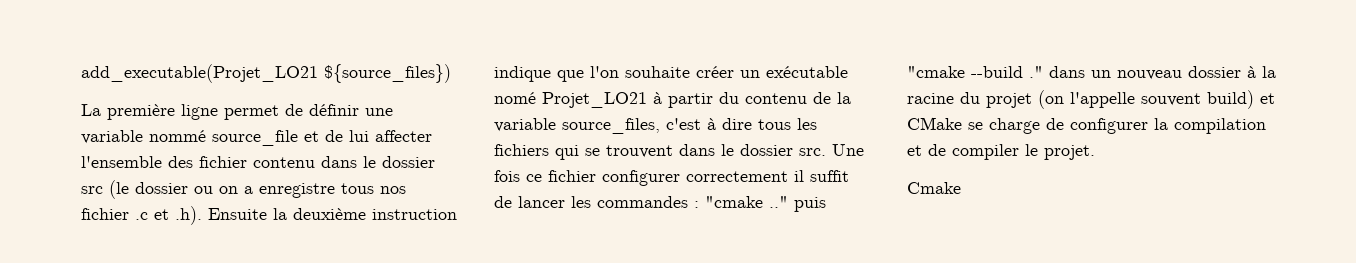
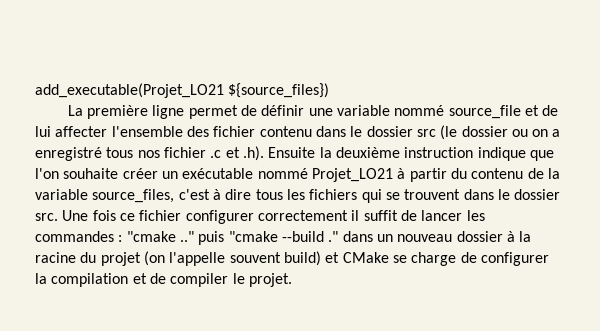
- La première ligne permet de définir une variable nommé source_file et de lui affecter l'ensemble des fichier contenu dans le dossier src (le dossier ou on a enregistre tous nos fichier .c et .h). Ensuite la deuxième instruction indique que l'on souhaite créer un exécutable nomé Projet_LO21 à partir du contenu de la variable source_files, c'est à dire tous les fichiers qui se trouvent dans le dossier src.
+ La première ligne permet de définir une variable nommé source_file et de lui affecter l'ensemble des fichier contenu dans le dossier src (le dossier ou on a enregistré tous nos fichier .c et .h). Ensuite la deuxième instruction indique que l'on souhaite créer un exécutable nommé Projet_LO21 à partir du contenu de la variable source_files, c'est à dire tous les fichiers qui se trouvent dans le dossier src.
- Cmake

